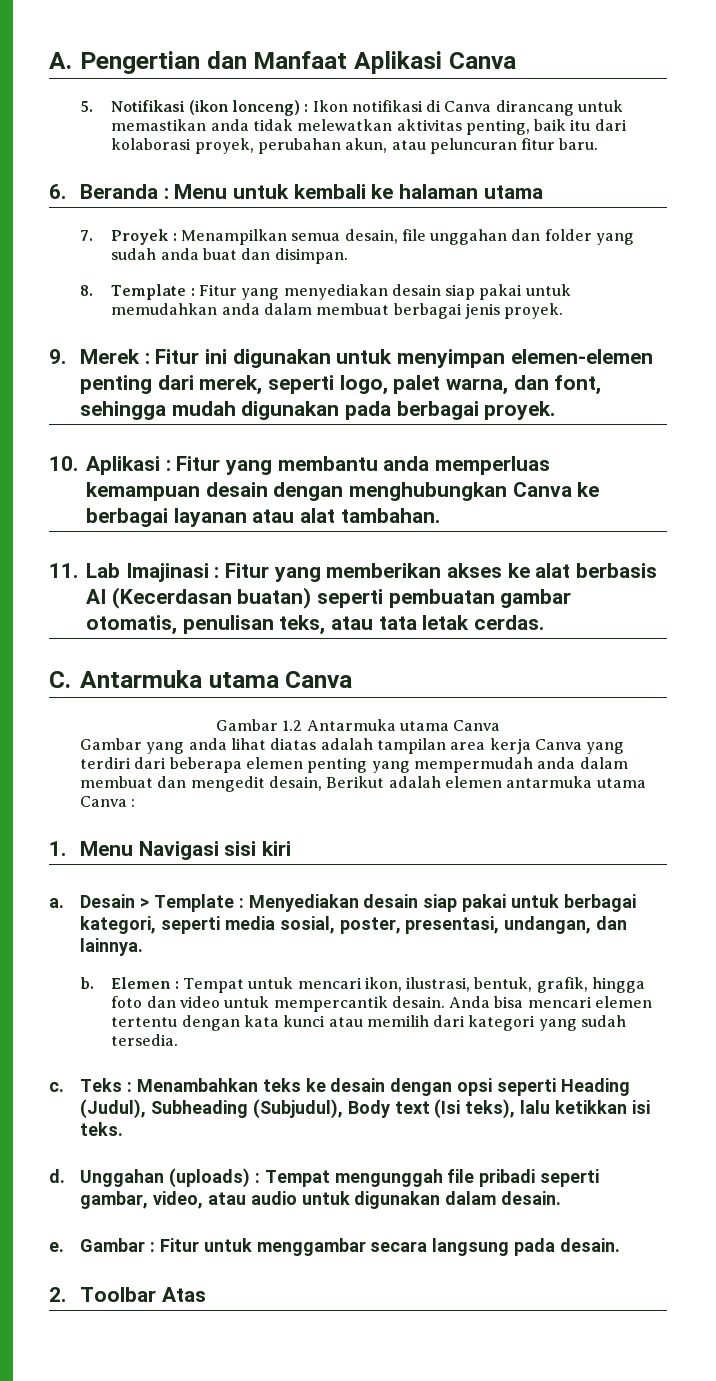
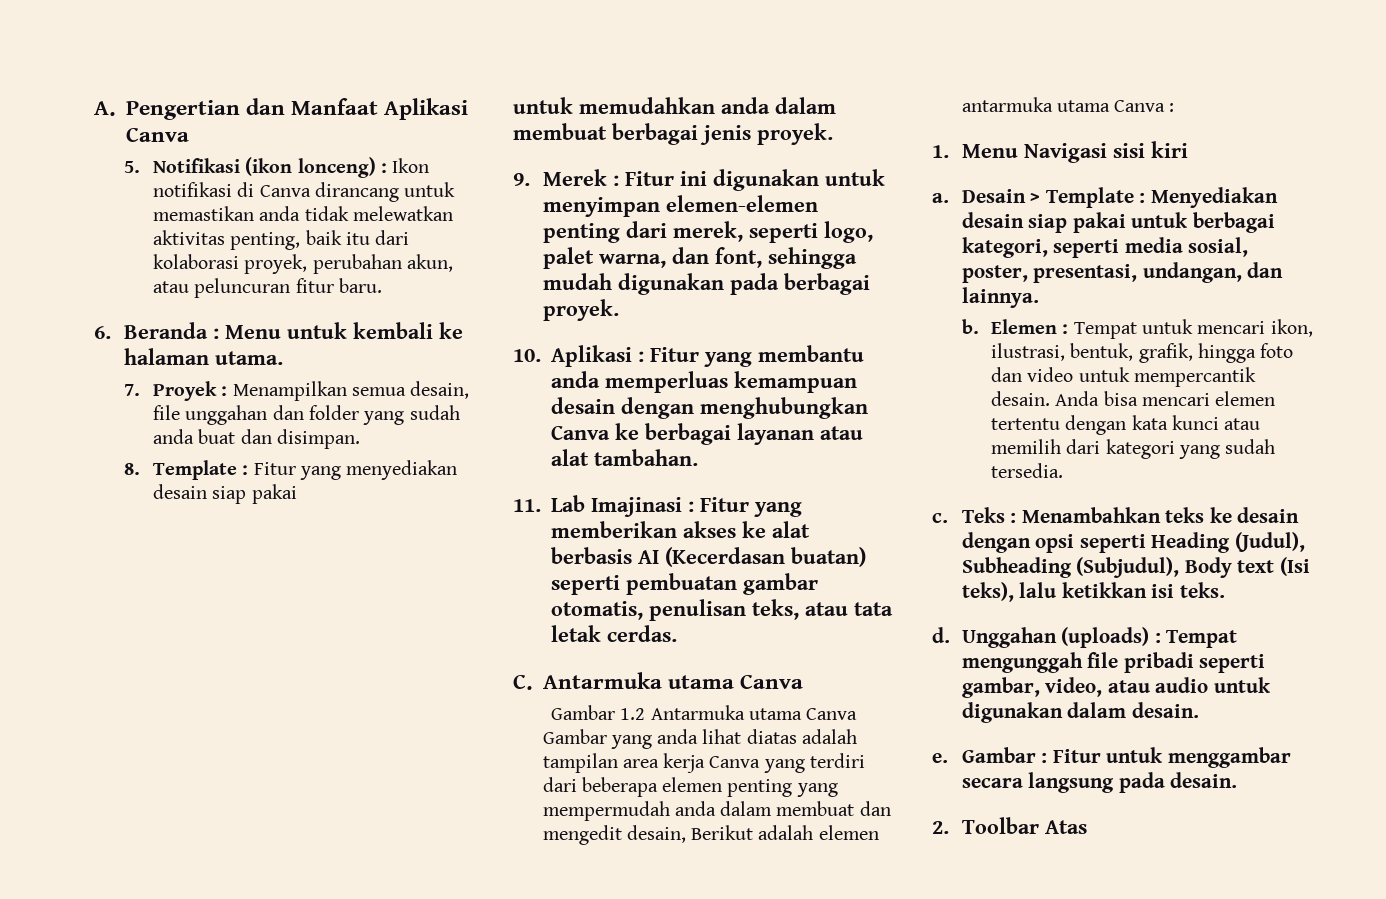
- 6. Beranda : Menu untuk kembali ke halaman utama
+ 6. Beranda : Menu untuk kembali ke halaman utama.
- 8. Template : Fitur yang menyediakan desain siap pakai untuk memudahkan anda dalam membuat berbagai jenis proyek.
+ 8. Template : Fitur yang menyediakan desain siap pakai
+ untuk memudahkan anda dalam membuat berbagai jenis proyek.

